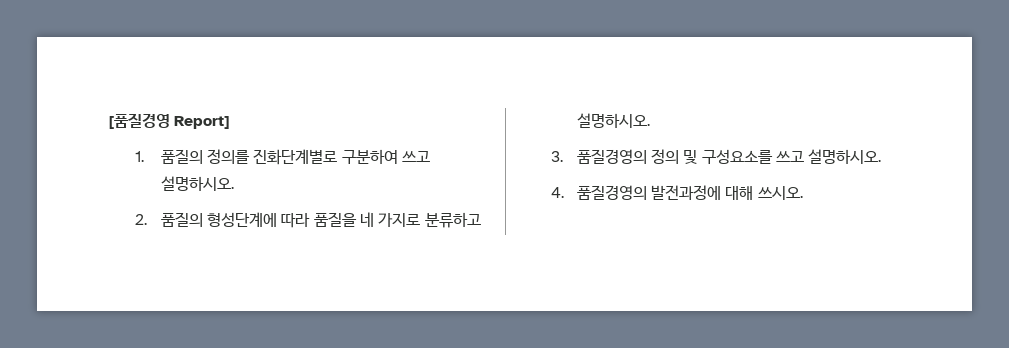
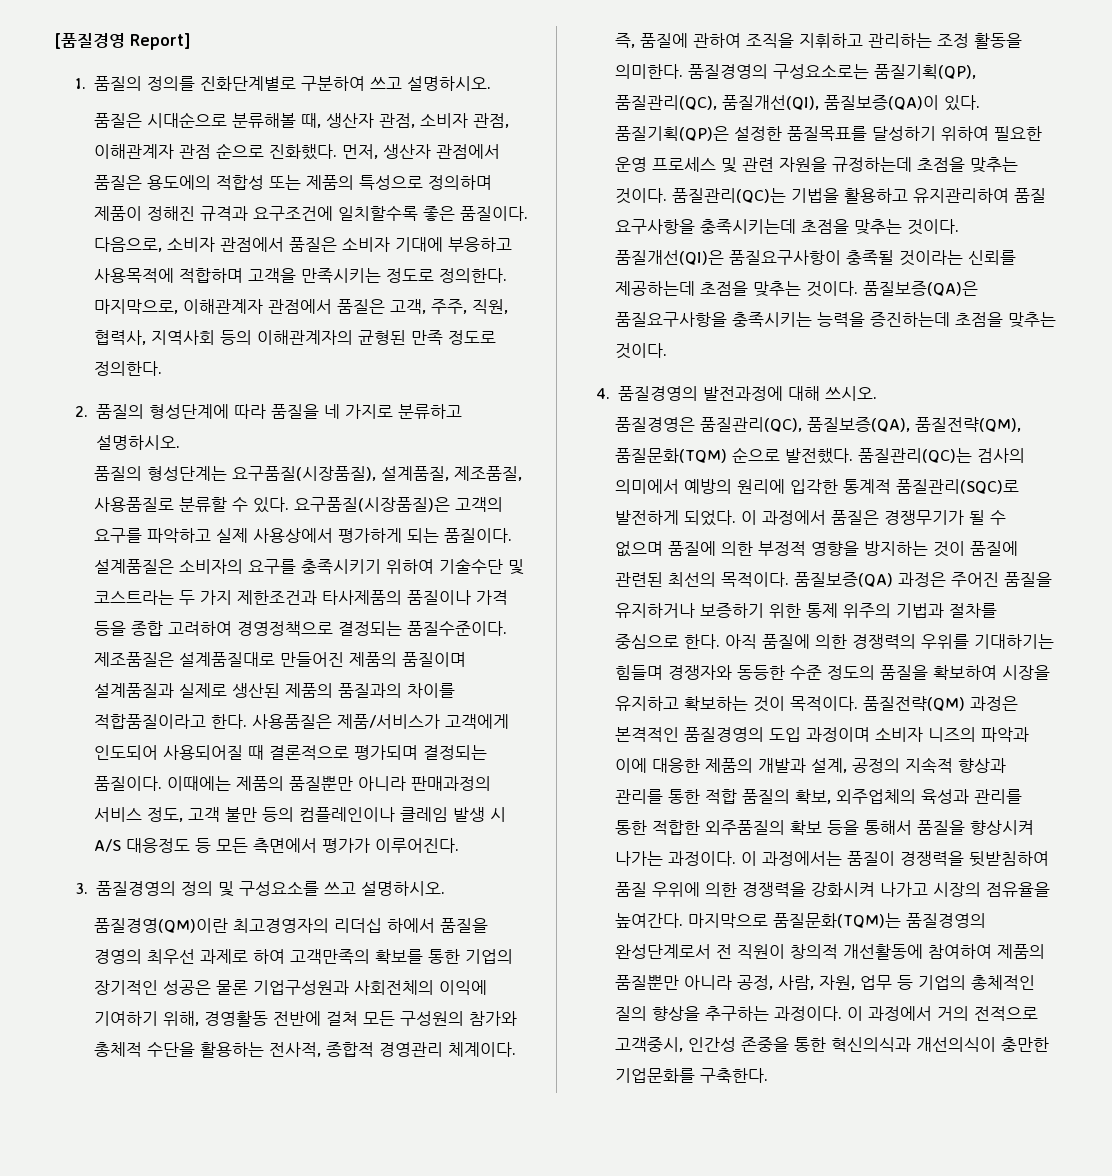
+ 품질은 시대순으로 분류해볼 때, 생산자 관점, 소비자 관점, 이해관계자 관점 순으로 진화했다. 먼저, 생산자 관점에서 품질은 용도에의 적합성 또는 제품의 특성으로 정의하며 제품이 정해진 규격과 요구조건에 일치할수록 좋은 품질이다. 다음으로, 소비자 관점에서 품질은 소비자 기대에 부응하고 사용목적에 적합하며 고객을 만족시키는 정도로 정의한다. 마지막으로, 이해관계자 관점에서 품질은 고객, 주주, 직원, 협력사, 지역사회 등의 이해관계자의 균형된 만족 정도로 정의한다.
+ 품질의 형성단계는 요구품질(시장품질), 설계품질, 제조품질, 사용품질로 분류할 수 있다. 요구품질(시장품질)은 고객의 요구를 파악하고 실제 사용상에서 평가하게 되는 품질이다. 설계품질은 소비자의 요구를 충족시키기 위하여 기술수단 및 코스트라는 두 가지 제한조건과 타사제품의 품질이나 가격 등을 종합 고려하여 경영정책으로 결정되는 품질수준이다. 제조품질은 설계품질대로 만들어진 제품의 품질이며 설계품질과 실제로 생산된 제품의 품질과의 차이를 적합품질이라고 한다. 사용품질은 제품/서비스가 고객에게 인도되어 사용되어질 때 결론적으로 평가되며 결정되는 품질이다. 이때에는 제품의 품질뿐만 아니라 판매과정의 서비스 정도, 고객 불만 등의 컴플레인이나 클레임 발생 시 A/S 대응정도 등 모든 측면에서 평가가 이루어진다.
+ 품질경영(QM)이란 최고경영자의 리더십 하에서 품질을 경영의 최우선 과제로 하여 고객만족의 확보를 통한 기업의 장기적인 성공은 물론 기업구성원과 사회전체의 이익에 기여하기 위해, 경영활동 전반에 걸쳐 모든 구성원의 참가와 총체적 수단을 활용하는 전사적, 종합적 경영관리 체계이다. 즉, 품질에 관하여 조직을 지휘하고 관리하는 조정 활동을 의미한다. 품질경영의 구성요소로는 품질기획(QP), 품질관리(QC), 품질개선(QI), 품질보증(QA)이 있다. 품질기획(QP)은 설정한 품질목표를 달성하기 위하여 필요한 운영 프로세스 및 관련 자원을 규정하는데 초점을 맞추는 것이다. 품질관리(QC)는 기법을 활용하고 유지관리하여 품질 요구사항을 충족시키는데 초점을 맞추는 것이다. 품질개선(QI)은 품질요구사항이 충족될 것이라는 신뢰를 제공하는데 초점을 맞추는 것이다. 품질보증(QA)은 품질요구사항을 충족시키는 능력을 증진하는데 초점을 맞추는 것이다.
+ 품질경영은 품질관리(QC), 품질보증(QA), 품질전략(QM), 품질문화(TQM) 순으로 발전했다. 품질관리(QC)는 검사의 의미에서 예방의 원리에 입각한 통계적 품질관리(SQC)로 발전하게 되었다. 이 과정에서 품질은 경쟁무기가 될 수 없으며 품질에 의한 부정적 영향을 방지하는 것이 품질에 관련된 최선의 목적이다. 품질보증(QA) 과정은 주어진 품질을 유지하거나 보증하기 위한 통제 위주의 기법과 절차를 중심으로 한다. 아직 품질에 의한 경쟁력의 우위를 기대하기는 힘들며 경쟁자와 동등한 수준 정도의 품질을 확보하여 시장을 유지하고 확보하는 것이 목적이다. 품질전략(QM) 과정은 본격적인 품질경영의 도입 과정이며 소비자 니즈의 파악과 이에 대응한 제품의 개발과 설계, 공정의 지속적 향상과 관리를 통한 적합 품질의 확보, 외주업체의 육성과 관리를 통한 적합한 외주품질의 확보 등을 통해서 품질을 향상시켜 나가는 과정이다. 이 과정에서는 품질이 경쟁력을 뒷받침하여 품질 우위에 의한 경쟁력을 강화시켜 나가고 시장의 점유율을 높여간다. 마지막으로 품질문화(TQM)는 품질경영의 완성단계로서 전 직원이 창의적 개선활동에 참여하여 제품의 품질뿐만 아니라 공정, 사람, 자원, 업무 등 기업의 총체적인 질의 향상을 추구하는 과정이다. 이 과정에서 거의 전적으로 고객중시, 인간성 존중을 통한 혁신의식과 개선의식이 충만한 기업문화를 구축한다.

